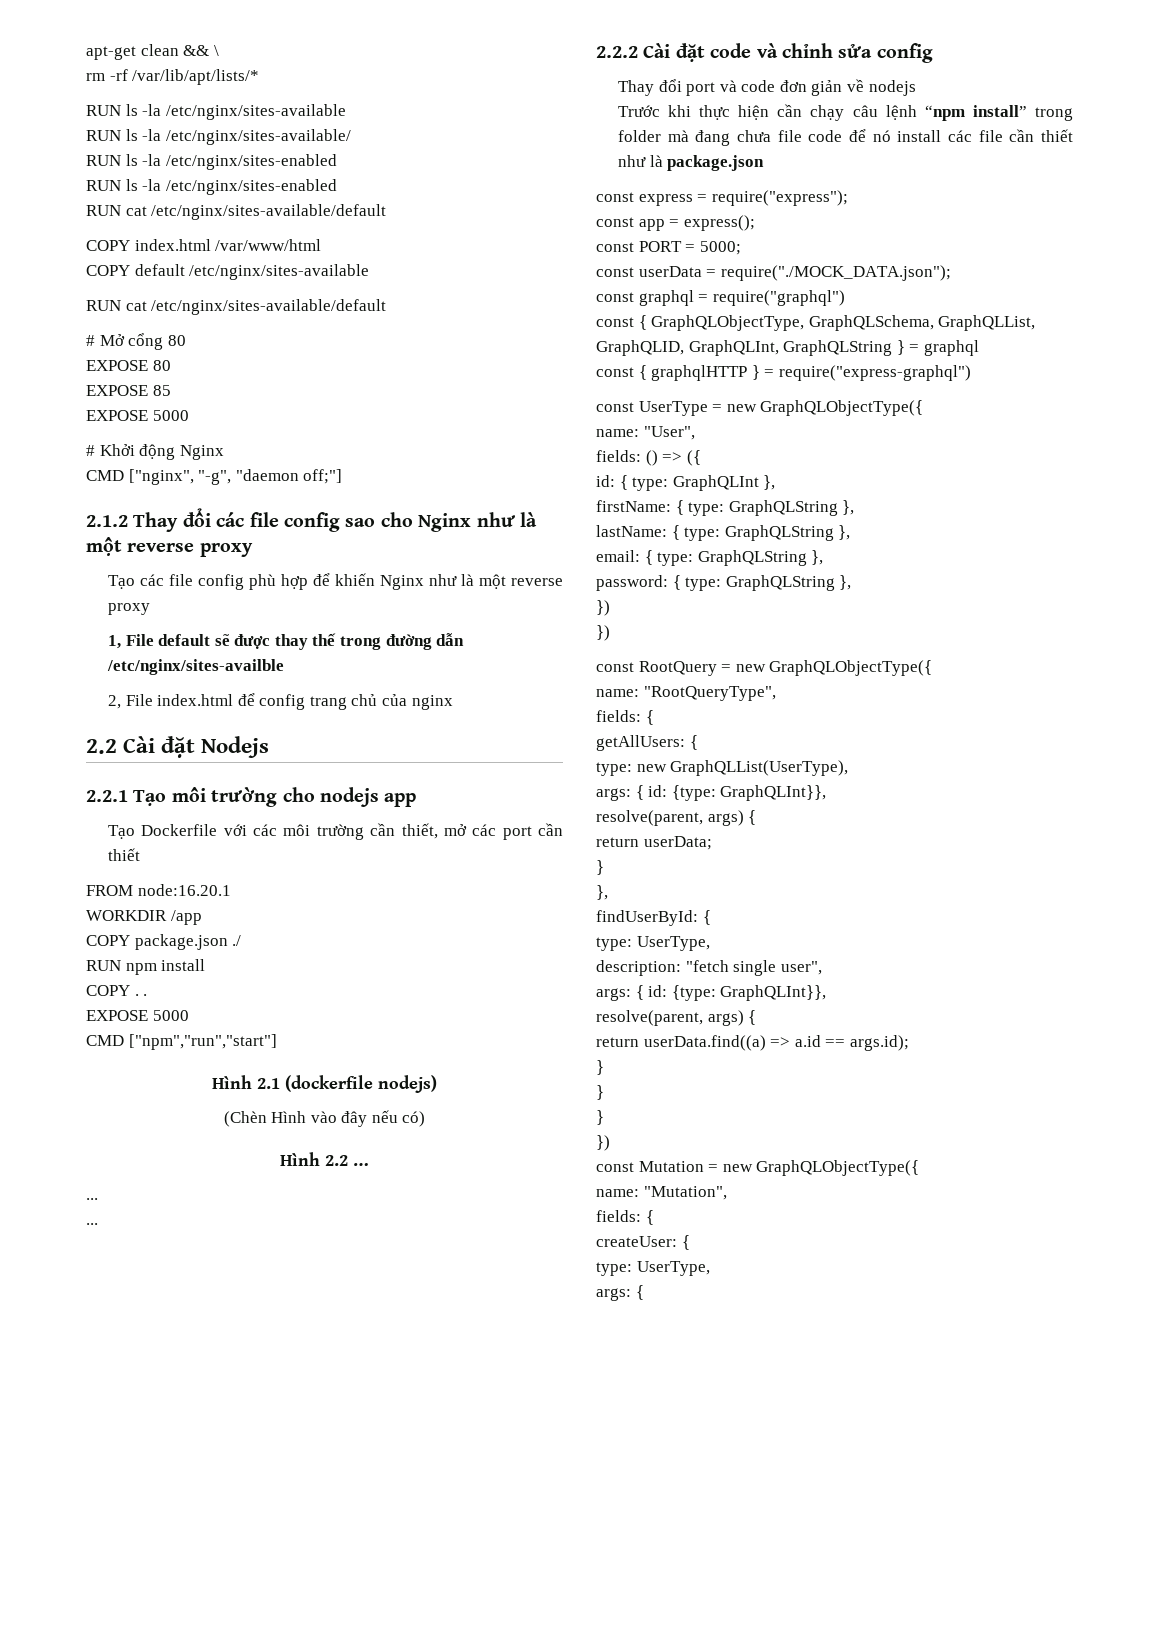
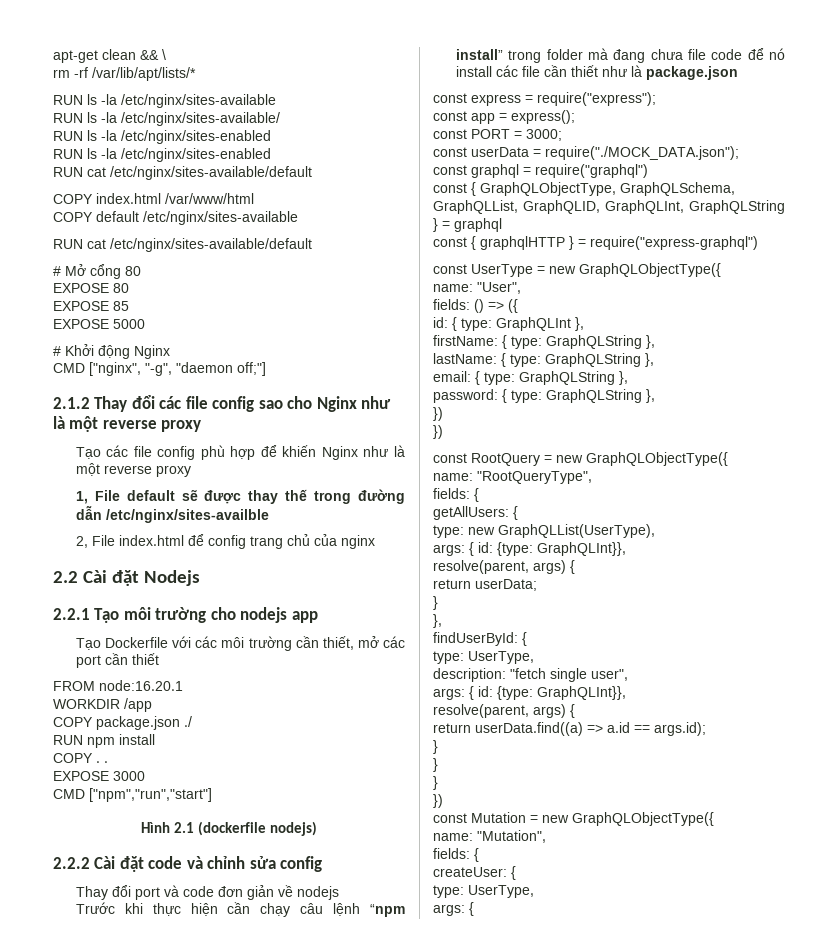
  COPY . .
- EXPOSE 5000
+ EXPOSE 3000
- (Chèn Hình vào đây nếu có)
- Hình 2.2 …
- ...
- ...
- const PORT = 5000;
+ const PORT = 3000;

